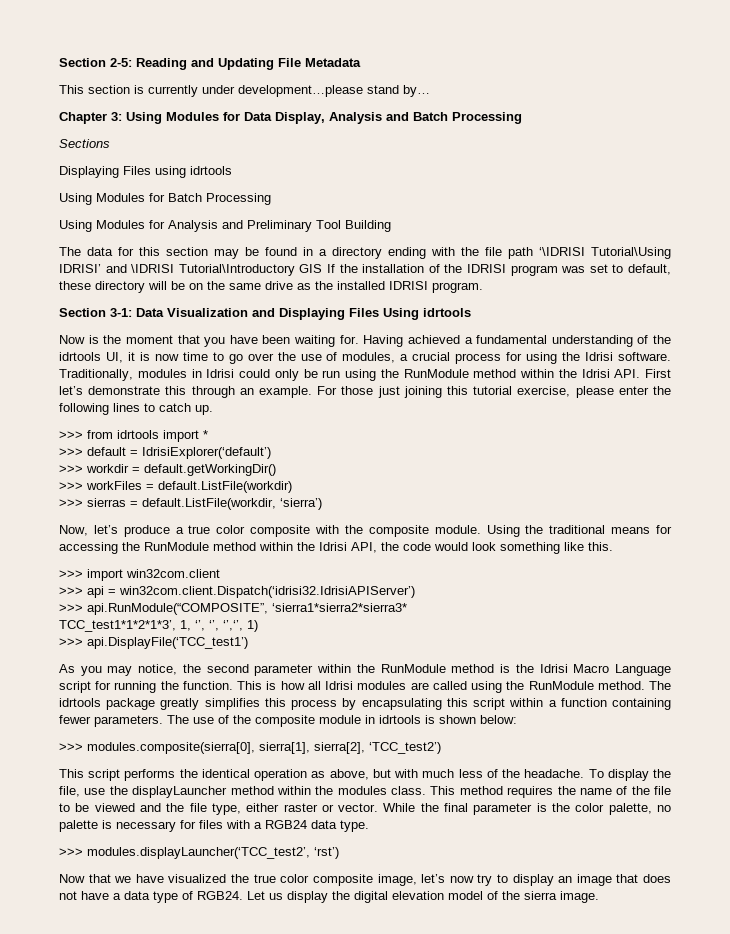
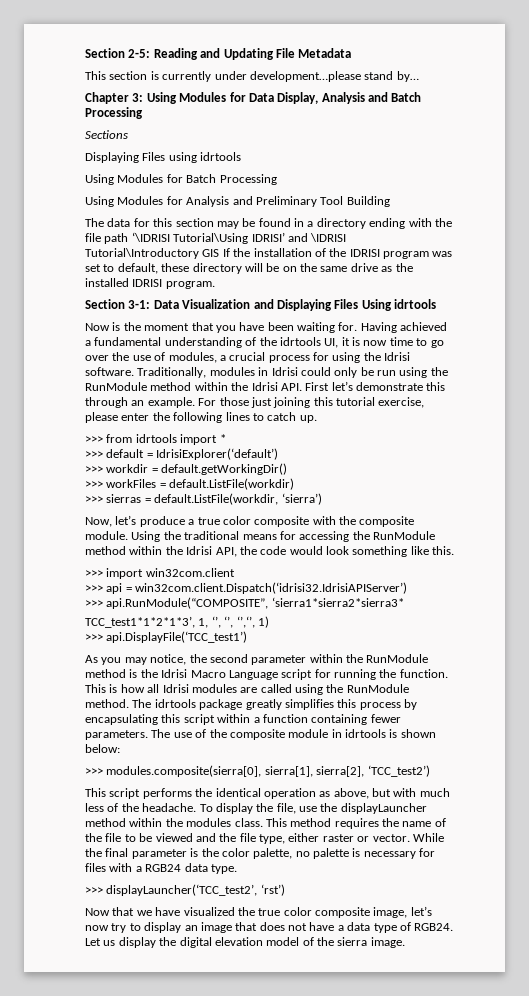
- >>> modules.displayLauncher(‘TCC_test2’, ‘rst’)
+ >>> displayLauncher(‘TCC_test2’, ‘rst’)

